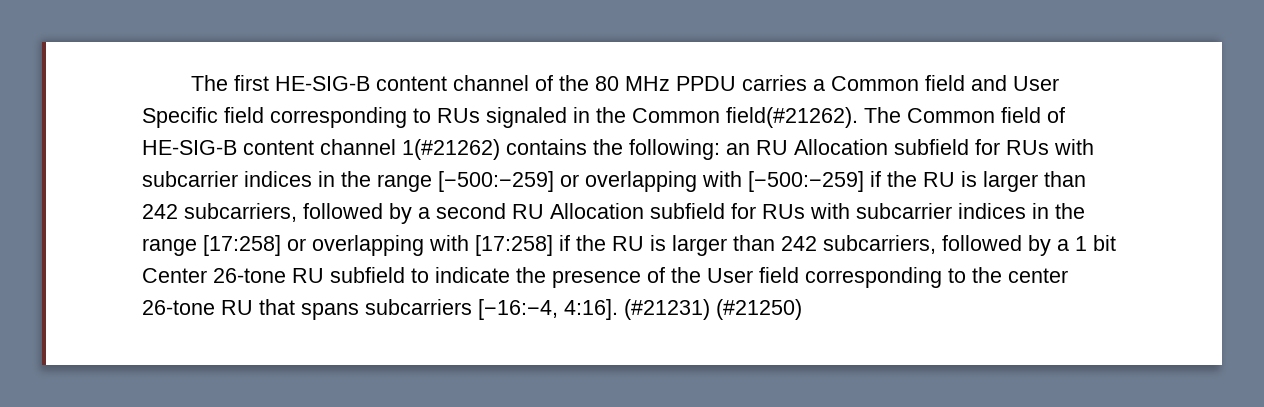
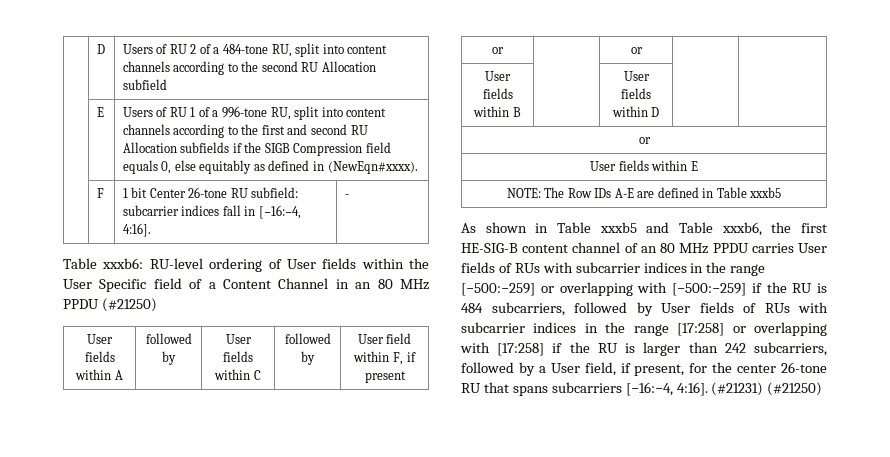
- The first HE-SIG-B content channel of the 80 MHz PPDU carries a Common field and User Specific field corresponding to RUs signaled in the Common field(#21262). The Common field of HE-SIG-B content channel 1(#21262) contains the following: an RU Allocation subfield for RUs with subcarrier indices in the range [−500:−259] or overlapping with [−500:−259] if the RU is larger than 242 subcarriers, followed by a second RU Allocation subfield for RUs with subcarrier indices in the range [17:258] or overlapping with [17:258] if the RU is larger than 242 subcarriers, followed by a 1 bit Center 26-tone RU subfield to indicate the presence of the User field corresponding to the center 26-tone RU that spans subcarriers [−16:−4, 4:16].
+ | D | Users of RU 2 of a 484-tone RU, split into content channels according to the second RU Allocation subfield
+ | E | Users of RU 1 of a 996-tone RU, split into content channels according to the first and second RU Allocation subfields if the SIGB Compression field equals 0, else equitably as defined in (NewEqn#xxxx).
+ | F | 1 bit Center 26-tone RU subfield: subcarrier indices fall in [−16:−4, 4:16]. | -
+ Table xxxb6: RU-level ordering of User fields within the User Specific field of a Content Channel in an 80 MHz PPDU (#21250)
+ User fields within A | followed by | User fields within C | followed by | User field within F, if present
+ or | | or | |
+ User fields within B | | User fields within D | |
+ or
+ User fields within E
+ NOTE: The Row IDs A-E are defined in Table xxxb5
+ As shown in Table xxxb5 and Table xxxb6, the first HE-SIG-B content channel of an 80 MHz PPDU carries User fields of RUs with subcarrier indices in the range [−500:−259] or overlapping with [−500:−259] if the RU is 484 subcarriers, followed by User fields of RUs with subcarrier indices in the range [17:258] or overlapping with [17:258] if the RU is larger than 242 subcarriers, followed by a User field, if present, for the center 26-tone RU that spans subcarriers [−16:−4, 4:16].

